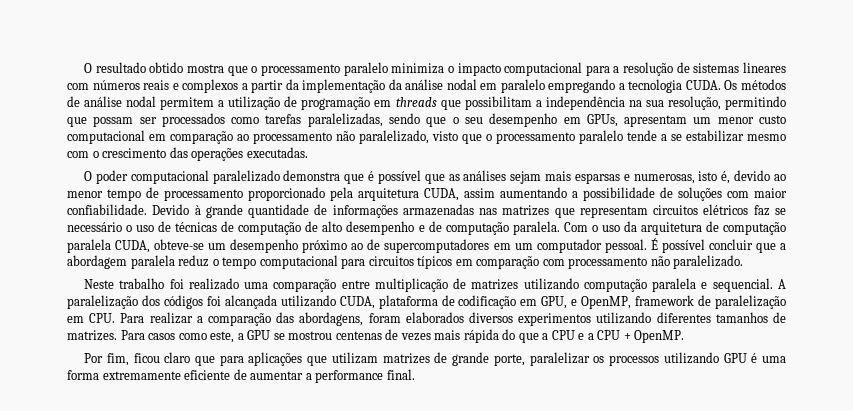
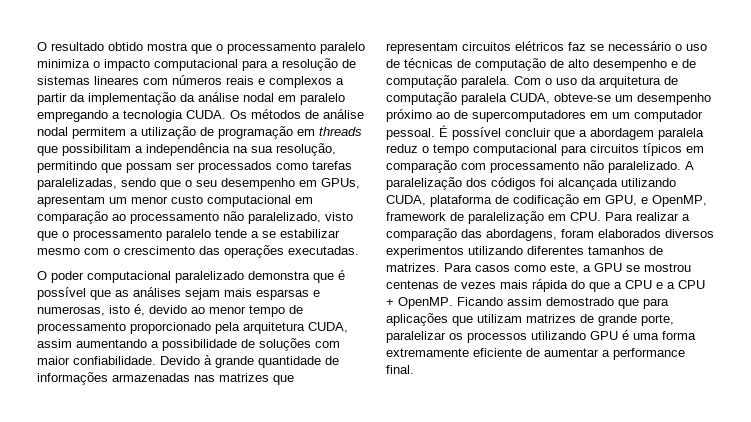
- É possível concluir que a abordagem paralela reduz o tempo computacional para circuitos típicos em comparação com processamento não paralelizado.
- Neste trabalho foi realizado uma comparação entre multiplicação de matrizes utilizando computação paralela e sequencial. A paralelização dos códigos foi alcançada utilizando CUDA, plataforma de codificação em GPU, e OpenMP, framework de paralelização em CPU. Para realizar a comparação das abordagens, foram elaborados diversos experimentos utilizando diferentes tamanhos de matrizes.
+ É possível concluir que a abordagem paralela reduz o tempo computacional para circuitos típicos em comparação com processamento não paralelizado. A paralelização dos códigos foi alcançada utilizando CUDA, plataforma de codificação em GPU, e OpenMP, framework de paralelização em CPU. Para realizar a comparação das abordagens, foram elaborados diversos experimentos utilizando diferentes tamanhos de matrizes.
- Para casos como este, a GPU se mostrou centenas de vezes mais rápida do que a CPU e a CPU + OpenMP.
- Por fim, ficou claro que para aplicações que utilizam matrizes de grande porte, paralelizar os processos utilizando GPU é uma forma extremamente eficiente de aumentar a performance final.
+ Para casos como este, a GPU se mostrou centenas de vezes mais rápida do que a CPU e a CPU + OpenMP. Ficando assim demostrado que para aplicações que utilizam matrizes de grande porte, paralelizar os processos utilizando GPU é uma forma extremamente eficiente de aumentar a performance final.

